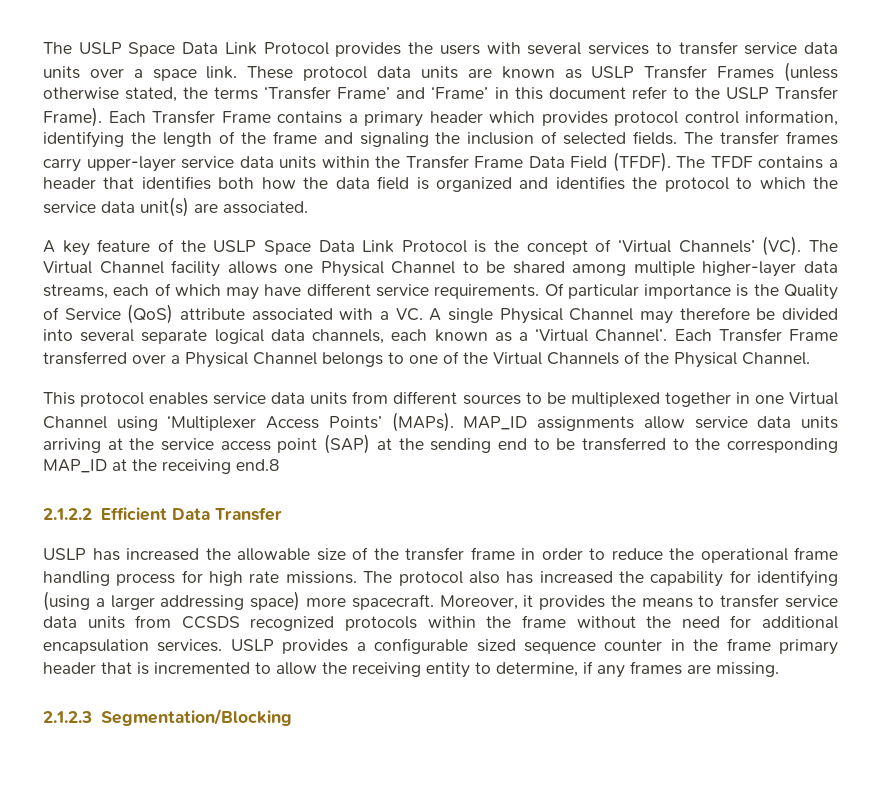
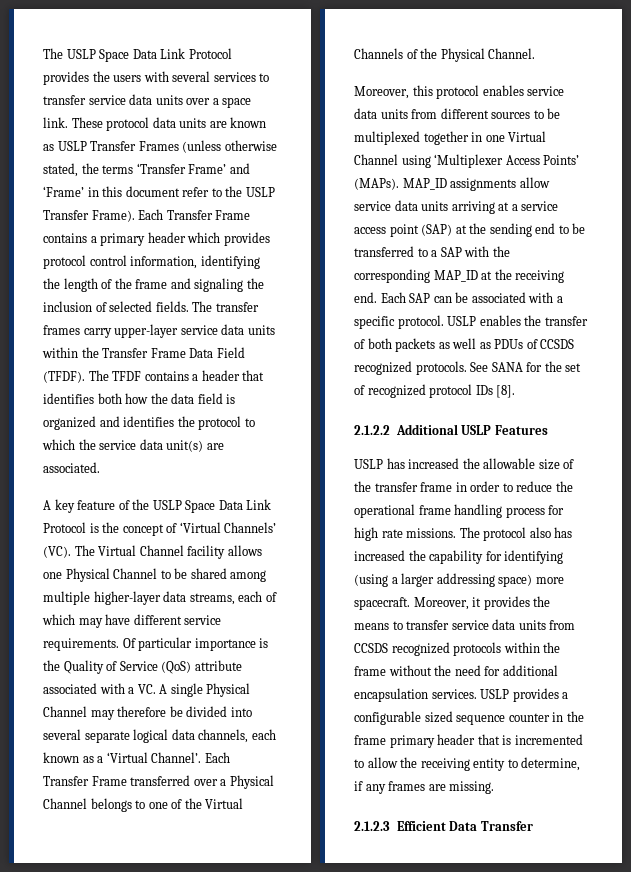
- This protocol enables service data units from different sources to be multiplexed together in one Virtual Channel using ‘Multiplexer Access Points’ (MAPs).
+ Moreover, this protocol enables service data units from different sources to be multiplexed together in one Virtual Channel using ‘Multiplexer Access Points’ (MAPs).
- MAP_ID assignments allow service data units arriving at the service access point (SAP) at the sending end to be transferred to the corresponding MAP_ID at the receiving end.8
- 2.1.2.2 Efficient Data Transfer
+ MAP_ID assignments allow service data units arriving at a service access point (SAP) at the sending end to be transferred to a SAP with the corresponding MAP_ID at the receiving end. Each SAP can be associated with a specific protocol. USLP enables the transfer of both packets as well as PDUs of CCSDS recognized protocols. See SANA for the set of recognized protocol IDs [8].
+ 2.1.2.2 Additional USLP Features
- 2.1.2.3 Segmentation/Blocking
+ 2.1.2.3 Efficient Data Transfer

